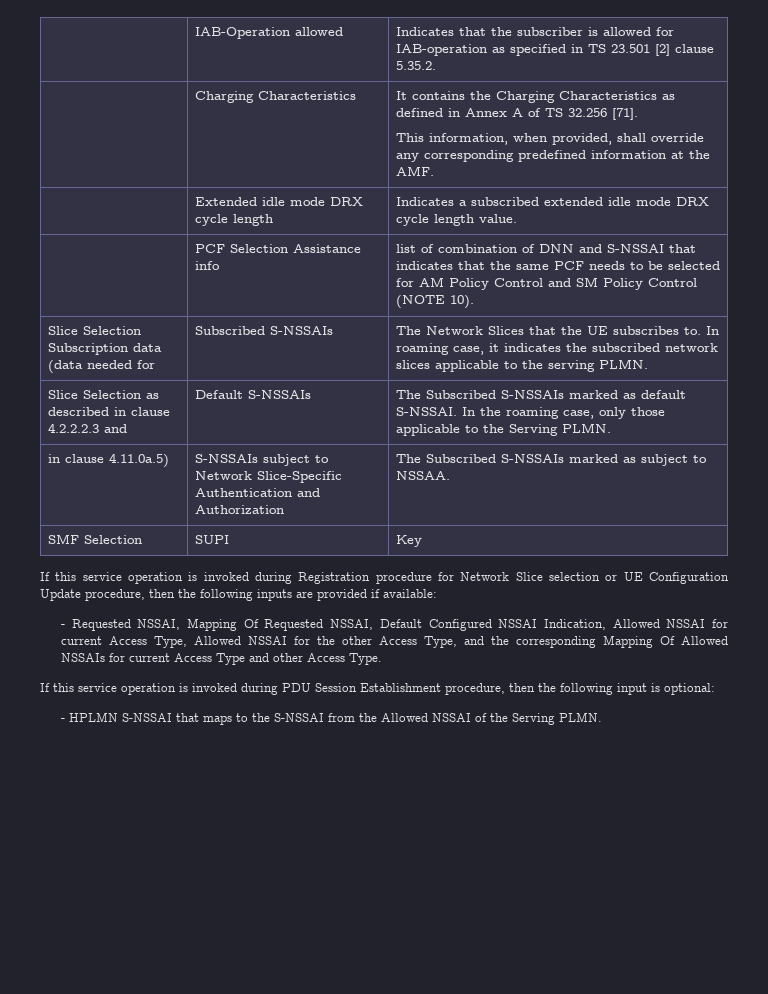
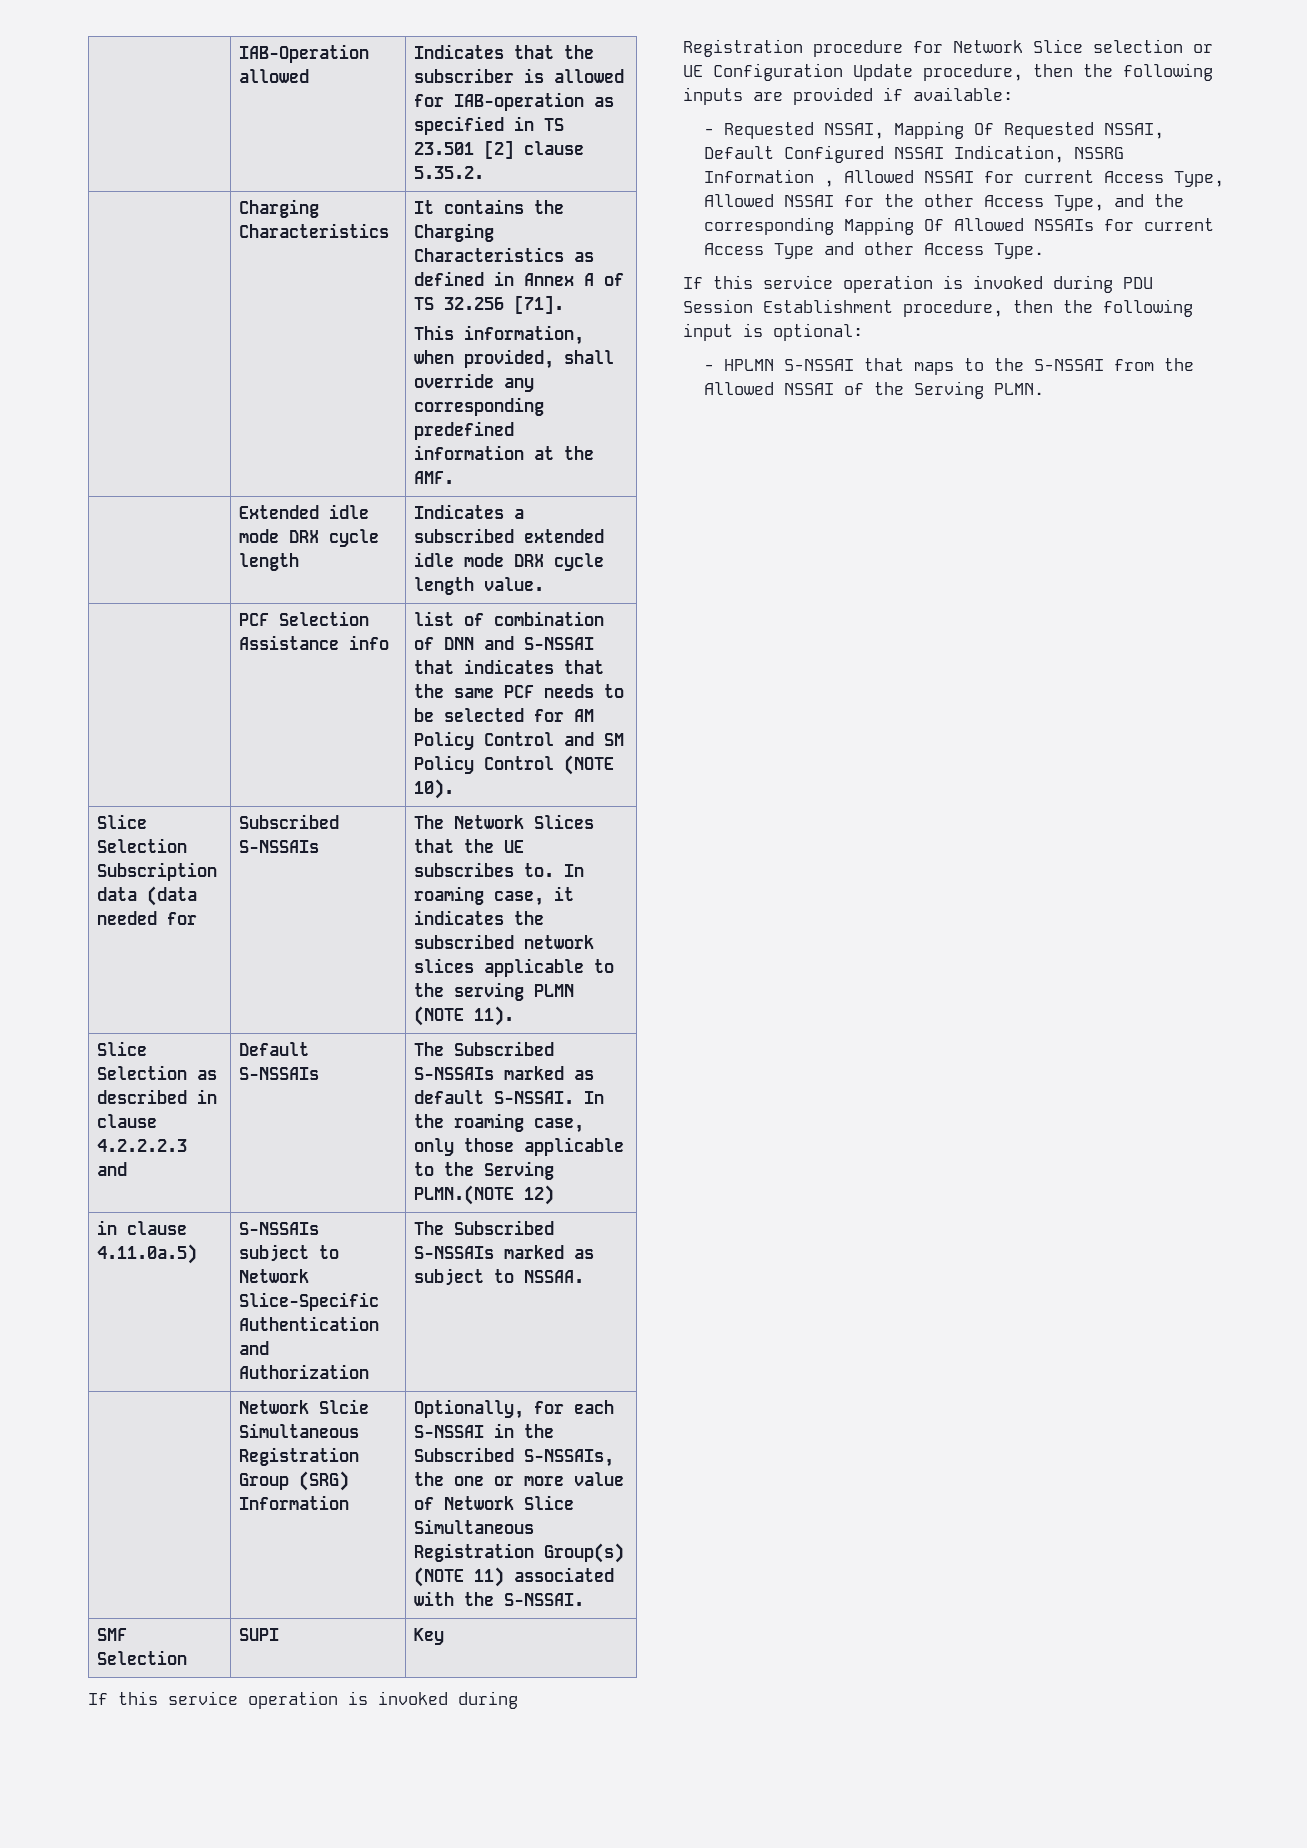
- Slice Selection Subscription data (data needed for | Subscribed S-NSSAIs | The Network Slices that the UE subscribes to. In roaming case, it indicates the subscribed network slices applicable to the serving PLMN.
+ Slice Selection Subscription data (data needed for | Subscribed S-NSSAIs | The Network Slices that the UE subscribes to. In roaming case, it indicates the subscribed network slices applicable to the serving PLMN (NOTE 11).
- Slice Selection as described in clause 4.2.2.2.3 and | Default S-NSSAIs | The Subscribed S-NSSAIs marked as default S-NSSAI. In the roaming case, only those applicable to the Serving PLMN.
+ Slice Selection as described in clause 4.2.2.2.3 and | Default S-NSSAIs | The Subscribed S-NSSAIs marked as default S-NSSAI. In the roaming case, only those applicable to the Serving PLMN.(NOTE 12)
+ | Network Slcie Simultaneous Registration Group (SRG) Information | Optionally, for each S-NSSAI in the Subscribed S-NSSAIs, the one or more value of Network Slice Simultaneous Registration Group(s) (NOTE 11) associated with the S-NSSAI.
- - Requested NSSAI, Mapping Of Requested NSSAI, Default Configured NSSAI Indication, Allowed NSSAI for current Access Type, Allowed NSSAI for the other Access Type, and the corresponding Mapping Of Allowed NSSAIs for current Access Type and other Access Type.
+ - Requested NSSAI, Mapping Of Requested NSSAI, Default Configured NSSAI Indication, NSSRG Information , Allowed NSSAI for current Access Type, Allowed NSSAI for the other Access Type, and the corresponding Mapping Of Allowed NSSAIs for current Access Type and other Access Type.

